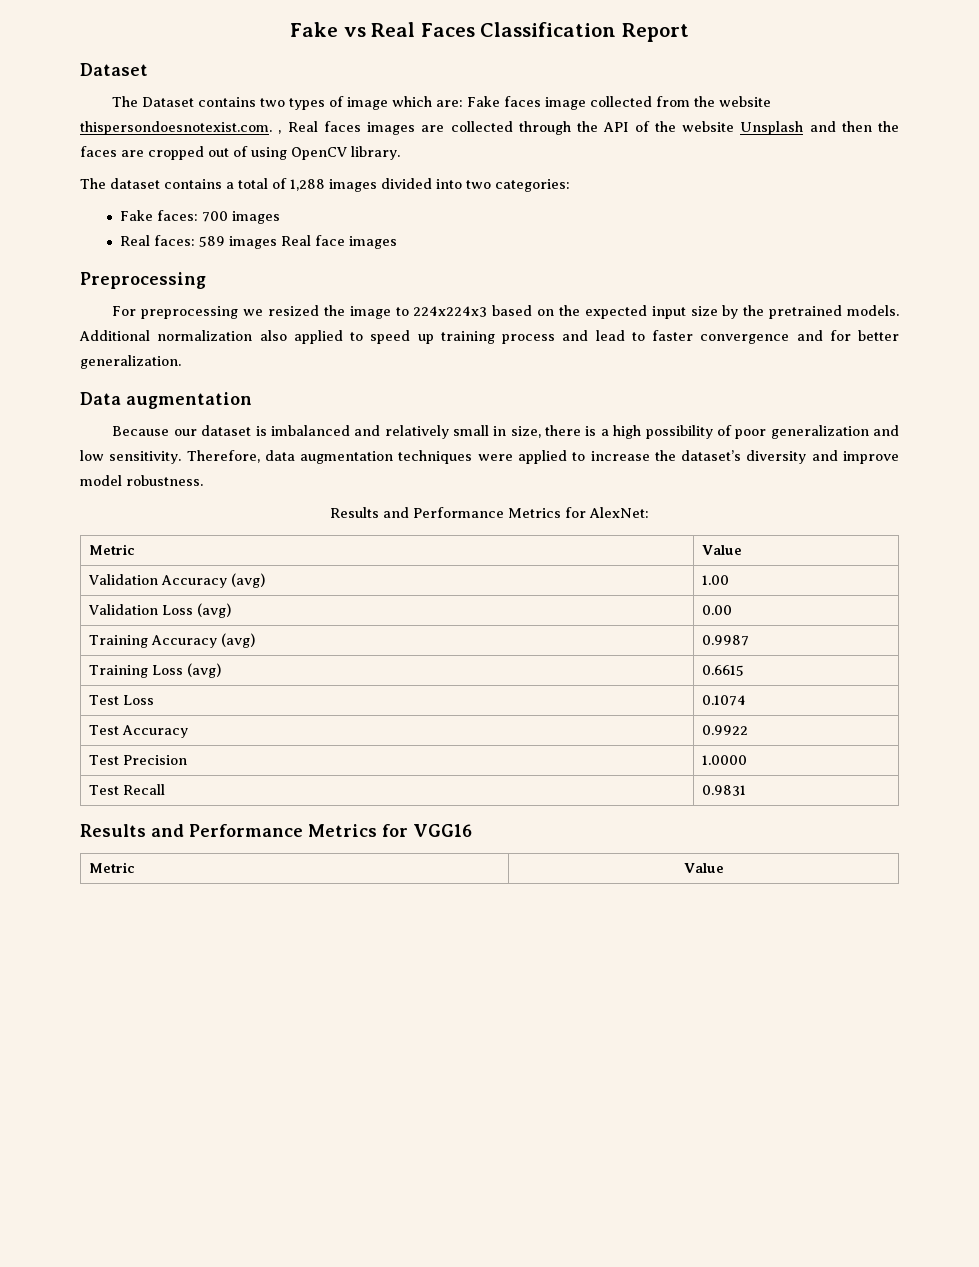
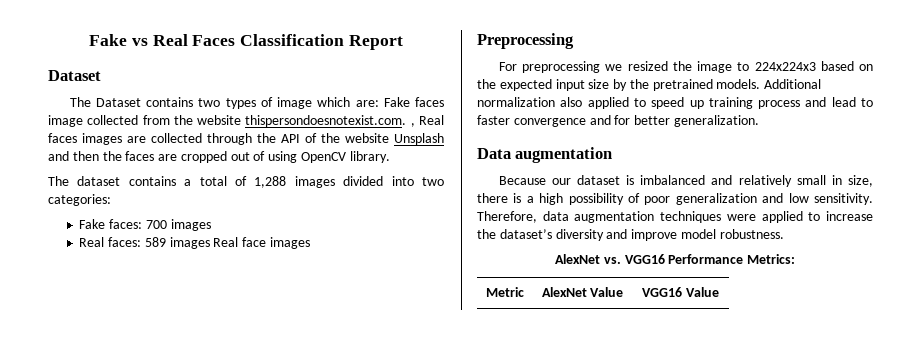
- Results and Performance Metrics for AlexNet:
- Metric | Value
- Validation Accuracy (avg) | 1.00
- Validation Loss (avg) | 0.00
- Training Accuracy (avg) | 0.9987
- Training Loss (avg) | 0.6615
- Test Loss | 0.1074
- Test Accuracy | 0.9922
- Test Precision | 1.0000
- Test Recall | 0.9831
- Results and Performance Metrics for VGG16
- Metric | Value
+ AlexNet vs. VGG16 Performance Metrics:
+ Metric | AlexNet Value | VGG16 Value

